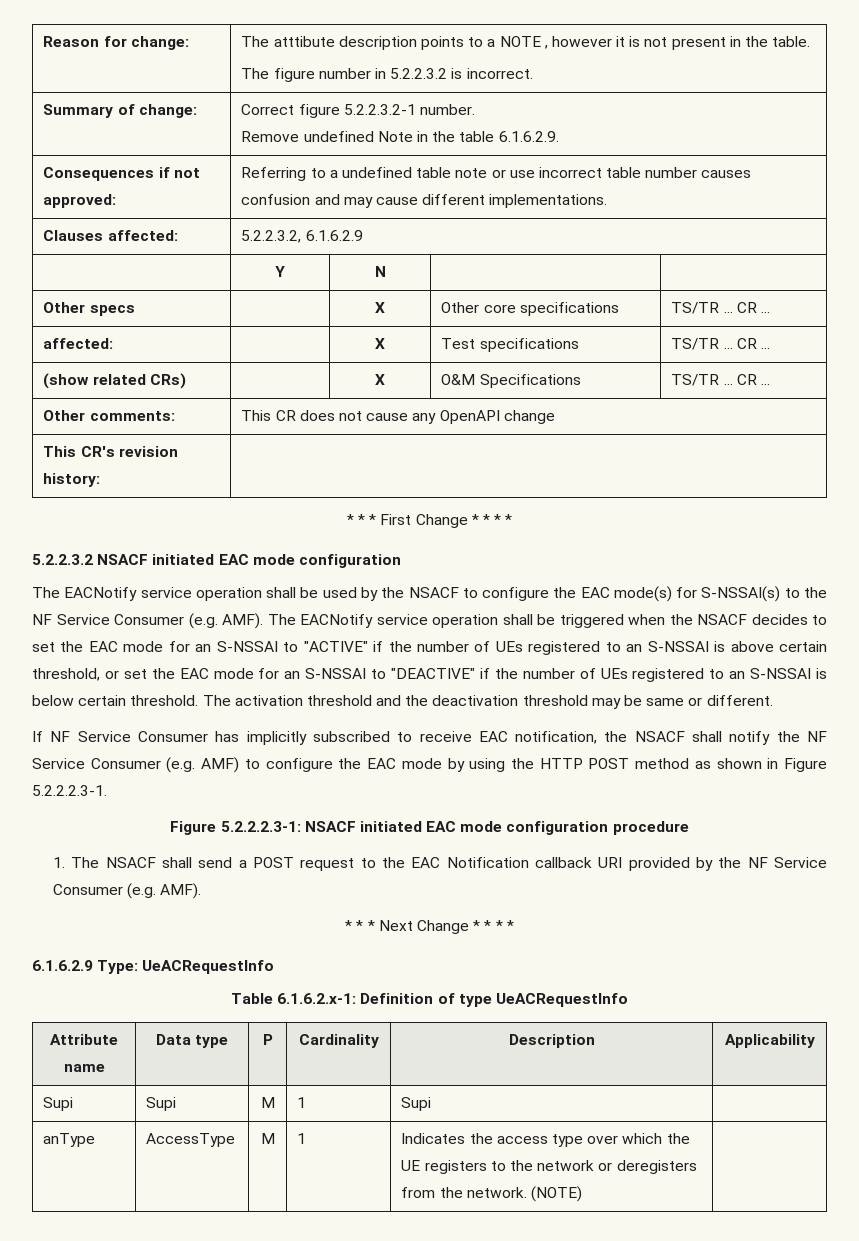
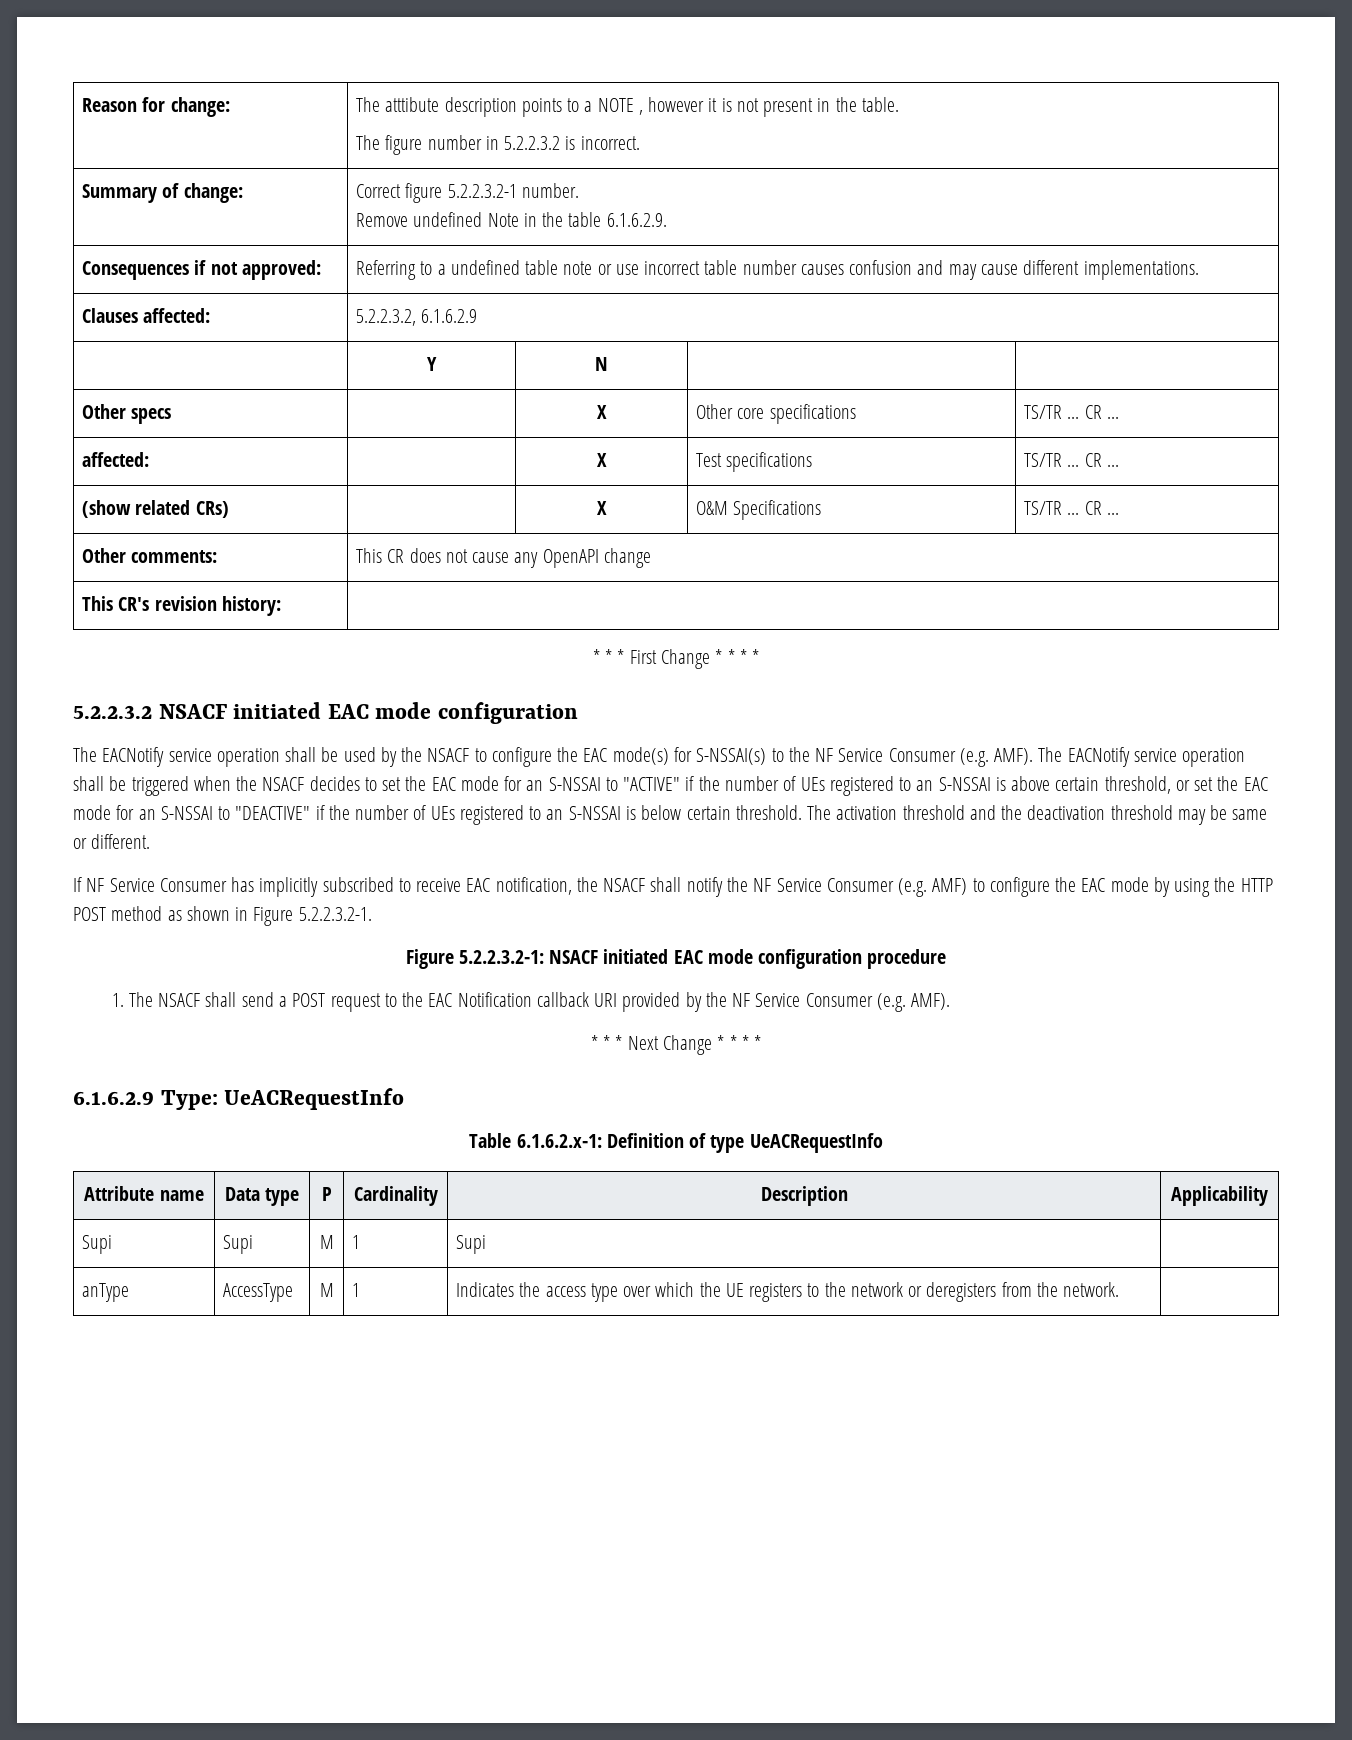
- If NF Service Consumer has implicitly subscribed to receive EAC notification, the NSACF shall notify the NF Service Consumer (e.g. AMF) to configure the EAC mode by using the HTTP POST method as shown in Figure 5.2.2.2.3-1.
- Figure 5.2.2.2.3-1: NSACF initiated EAC mode configuration procedure
+ If NF Service Consumer has implicitly subscribed to receive EAC notification, the NSACF shall notify the NF Service Consumer (e.g. AMF) to configure the EAC mode by using the HTTP POST method as shown in Figure 5.2.2.3.2-1.
+ Figure 5.2.2.3.2-1: NSACF initiated EAC mode configuration procedure
- anType | AccessType | M | 1 | Indicates the access type over which the UE registers to the network or deregisters from the network. (NOTE) |
+ anType | AccessType | M | 1 | Indicates the access type over which the UE registers to the network or deregisters from the network. |

